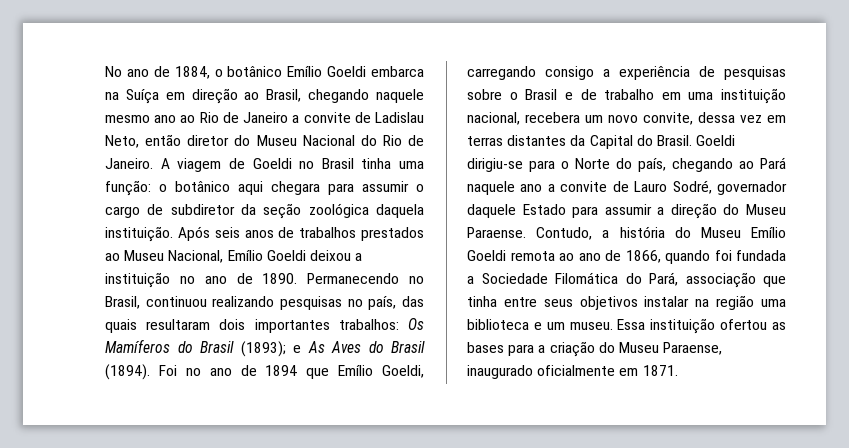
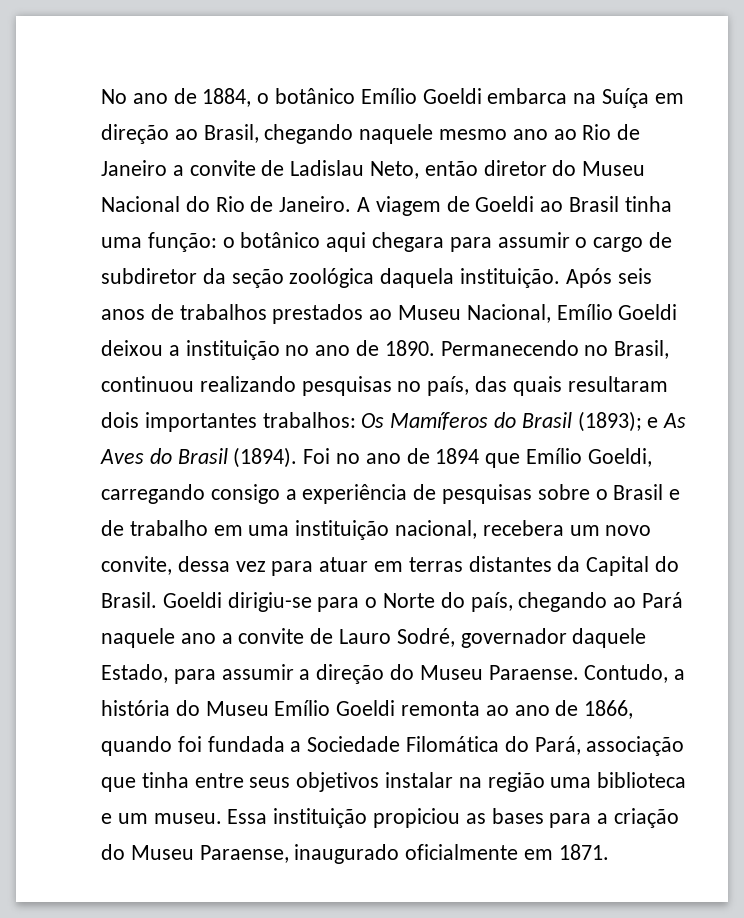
- A viagem de Goeldi no Brasil tinha uma função: o botânico aqui chegara para assumir o cargo de subdiretor da seção zoológica daquela instituição.
+ A viagem de Goeldi ao Brasil tinha uma função: o botânico aqui chegara para assumir o cargo de subdiretor da seção zoológica daquela instituição.
- Foi no ano de 1894 que Emílio Goeldi, carregando consigo a experiência de pesquisas sobre o Brasil e de trabalho em uma instituição nacional, recebera um novo convite, dessa vez em terras distantes da Capital do Brasil.
+ Foi no ano de 1894 que Emílio Goeldi, carregando consigo a experiência de pesquisas sobre o Brasil e de trabalho em uma instituição nacional, recebera um novo convite, dessa vez para atuar em terras distantes da Capital do Brasil.
- Goeldi dirigiu-se para o Norte do país, chegando ao Pará naquele ano a convite de Lauro Sodré, governador daquele Estado para assumir a direção do Museu Paraense.
+ Goeldi dirigiu-se para o Norte do país, chegando ao Pará naquele ano a convite de Lauro Sodré, governador daquele Estado, para assumir a direção do Museu Paraense.
- Contudo, a história do Museu Emílio Goeldi remota ao ano de 1866, quando foi fundada a Sociedade Filomática do Pará, associação que tinha entre seus objetivos instalar na região uma biblioteca e um museu.
+ Contudo, a história do Museu Emílio Goeldi remonta ao ano de 1866, quando foi fundada a Sociedade Filomática do Pará, associação que tinha entre seus objetivos instalar na região uma biblioteca e um museu.
- Essa instituição ofertou as bases para a criação do Museu Paraense, inaugurado oficialmente em 1871.
+ Essa instituição propiciou as bases para a criação do Museu Paraense, inaugurado oficialmente em 1871.

